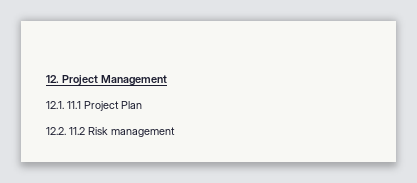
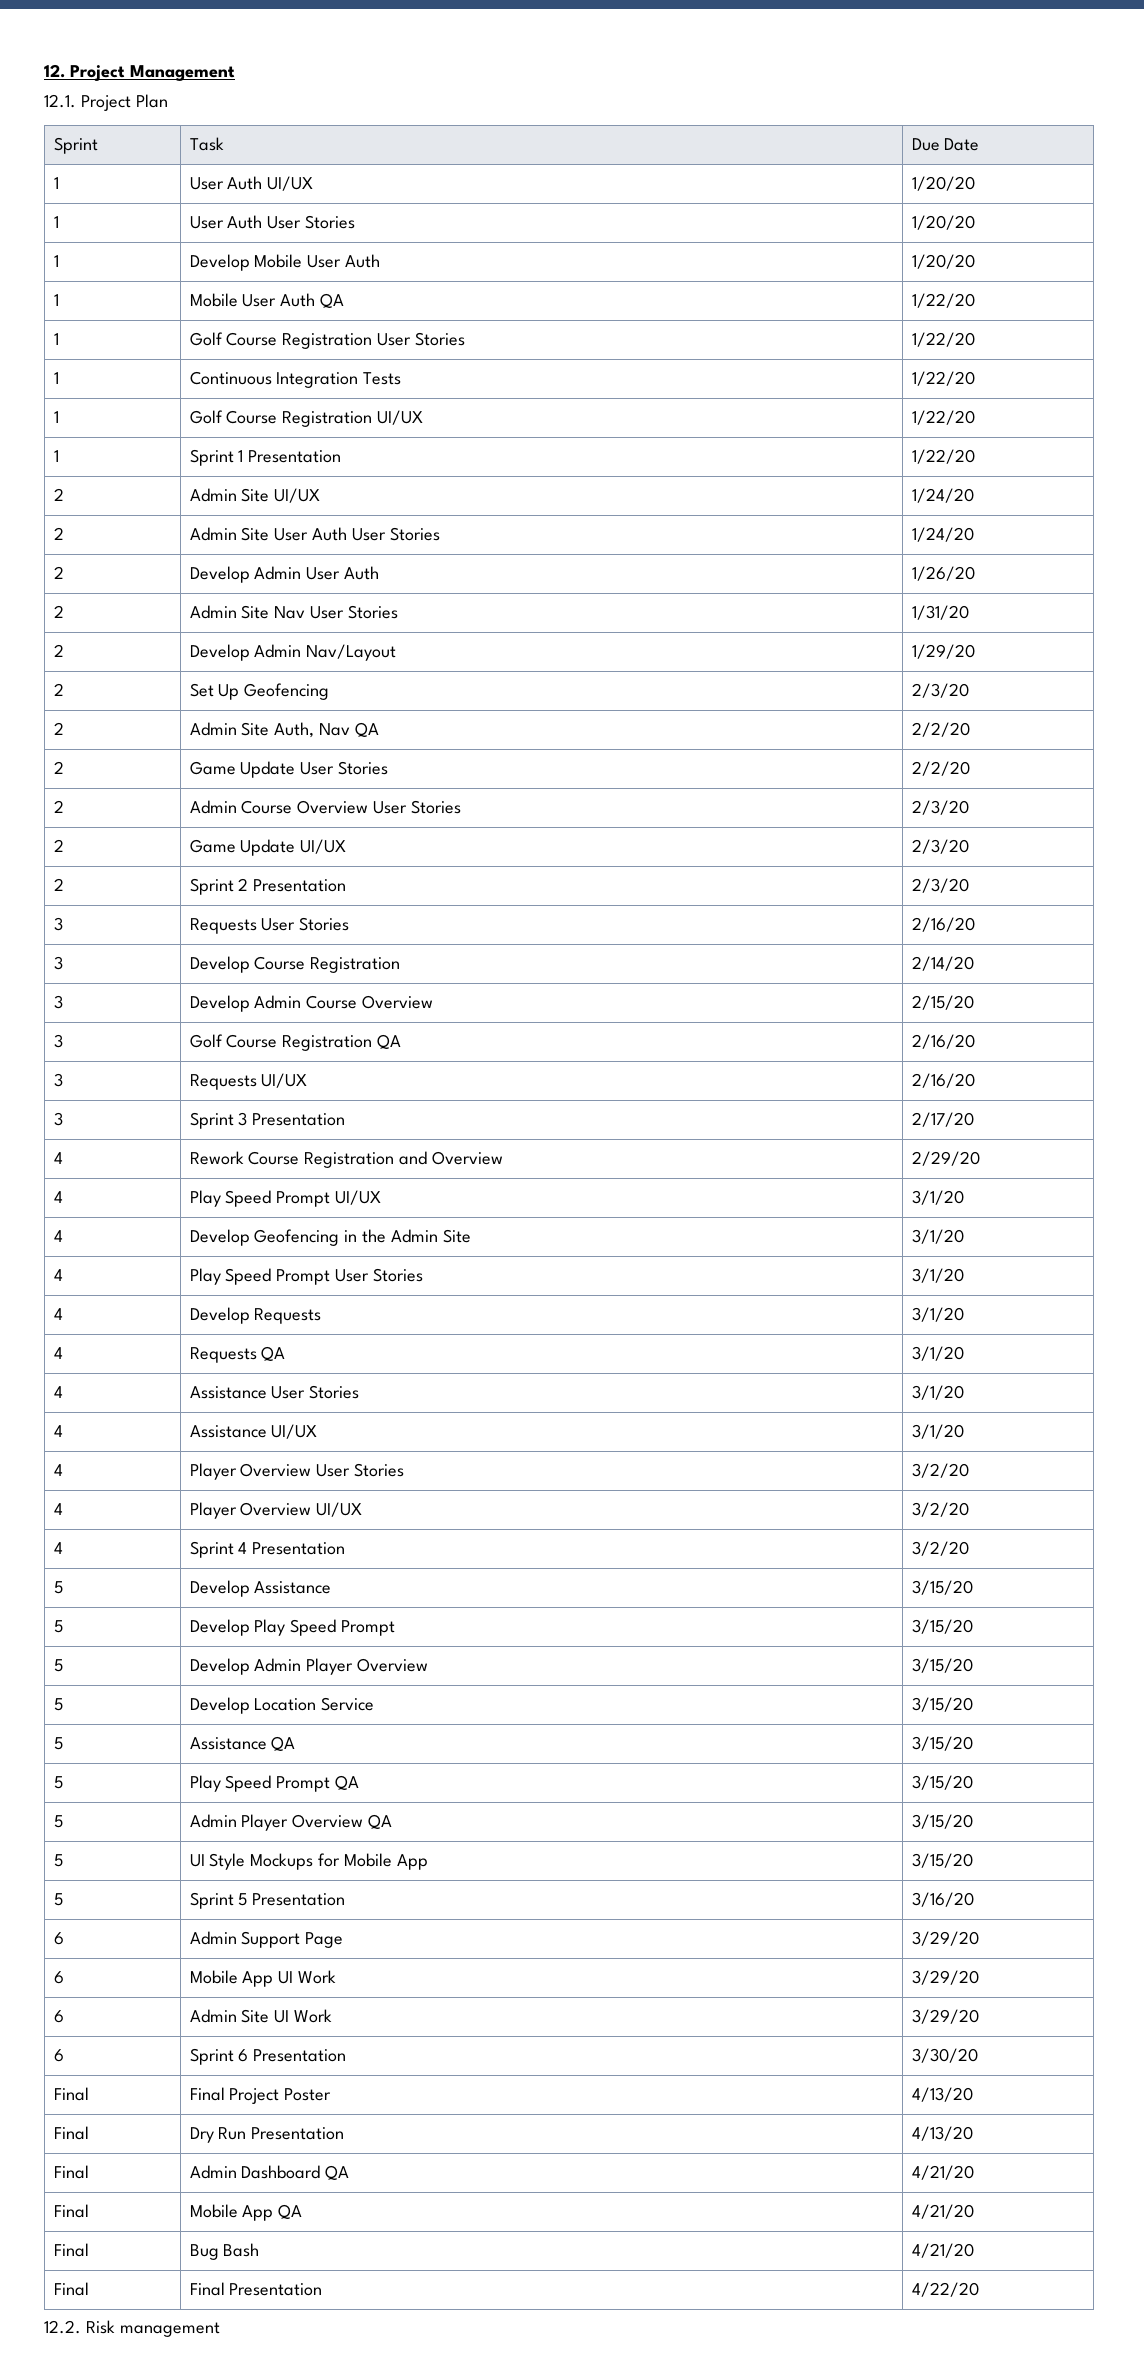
- 12.1. 11.1 Project Plan
+ 12.1. Project Plan
+ Sprint | Task | Due Date
+ 1 | User Auth UI/UX | 1/20/20
+ 1 | User Auth User Stories | 1/20/20
+ 1 | Develop Mobile User Auth | 1/20/20
+ 1 | Mobile User Auth QA | 1/22/20
+ 1 | Golf Course Registration User Stories | 1/22/20
+ 1 | Continuous Integration Tests | 1/22/20
+ 1 | Golf Course Registration UI/UX | 1/22/20
+ 1 | Sprint 1 Presentation | 1/22/20
+ 2 | Admin Site UI/UX | 1/24/20
+ 2 | Admin Site User Auth User Stories | 1/24/20
+ 2 | Develop Admin User Auth | 1/26/20
+ 2 | Admin Site Nav User Stories | 1/31/20
+ 2 | Develop Admin Nav/Layout | 1/29/20
+ 2 | Set Up Geofencing | 2/3/20
+ 2 | Admin Site Auth, Nav QA | 2/2/20
+ 2 | Game Update User Stories | 2/2/20
+ 2 | Admin Course Overview User Stories | 2/3/20
+ 2 | Game Update UI/UX | 2/3/20
+ 2 | Sprint 2 Presentation | 2/3/20
+ 3 | Requests User Stories | 2/16/20
+ 3 | Develop Course Registration | 2/14/20
+ 3 | Develop Admin Course Overview | 2/15/20
+ 3 | Golf Course Registration QA | 2/16/20
+ 3 | Requests UI/UX | 2/16/20
+ 3 | Sprint 3 Presentation | 2/17/20
+ 4 | Rework Course Registration and Overview | 2/29/20
+ 4 | Play Speed Prompt UI/UX | 3/1/20
+ 4 | Develop Geofencing in the Admin Site | 3/1/20
+ 4 | Play Speed Prompt User Stories | 3/1/20
+ 4 | Develop Requests | 3/1/20
+ 4 | Requests QA | 3/1/20
+ 4 | Assistance User Stories | 3/1/20
+ 4 | Assistance UI/UX | 3/1/20
+ 4 | Player Overview User Stories | 3/2/20
+ 4 | Player Overview UI/UX | 3/2/20
+ 4 | Sprint 4 Presentation | 3/2/20
+ 5 | Develop Assistance | 3/15/20
+ 5 | Develop Play Speed Prompt | 3/15/20
+ 5 | Develop Admin Player Overview | 3/15/20
+ 5 | Develop Location Service | 3/15/20
+ 5 | Assistance QA | 3/15/20
+ 5 | Play Speed Prompt QA | 3/15/20
+ 5 | Admin Player Overview QA | 3/15/20
+ 5 | UI Style Mockups for Mobile App | 3/15/20
+ 5 | Sprint 5 Presentation | 3/16/20
+ 6 | Admin Support Page | 3/29/20
+ 6 | Mobile App UI Work | 3/29/20
+ 6 | Admin Site UI Work | 3/29/20
+ 6 | Sprint 6 Presentation | 3/30/20
+ Final | Final Project Poster | 4/13/20
+ Final | Dry Run Presentation | 4/13/20
+ Final | Admin Dashboard QA | 4/21/20
+ Final | Mobile App QA | 4/21/20
+ Final | Bug Bash | 4/21/20
+ Final | Final Presentation | 4/22/20
- 12.2. 11.2 Risk management
+ 12.2. Risk management

